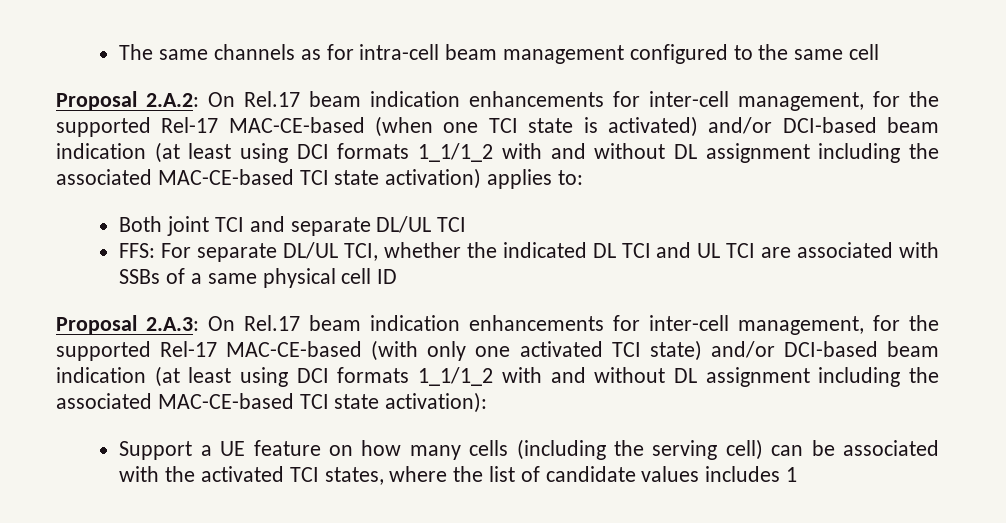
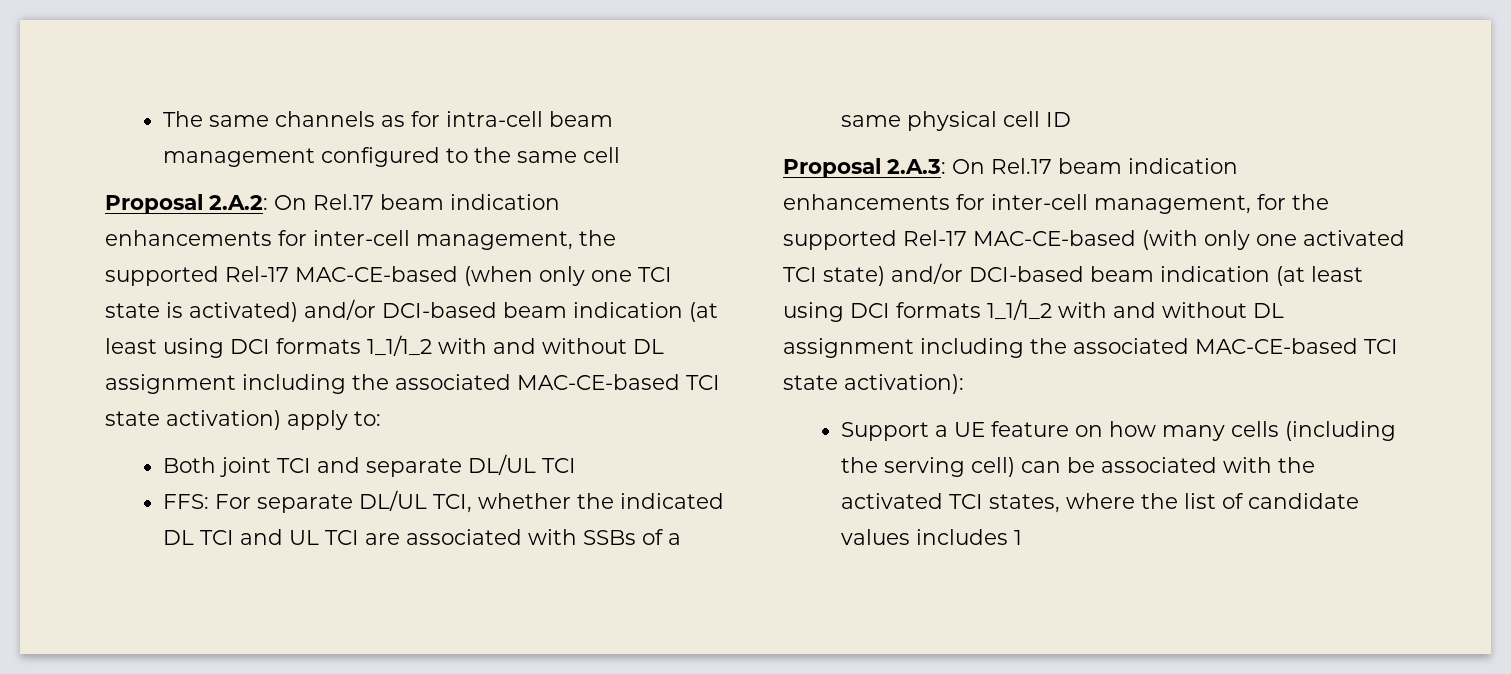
- Proposal 2.A.2: On Rel.17 beam indication enhancements for inter-cell management, for the supported Rel-17 MAC-CE-based (when one TCI state is activated) and/or DCI-based beam indication (at least using DCI formats 1_1/1_2 with and without DL assignment including the associated MAC-CE-based TCI state activation) applies to:
+ Proposal 2.A.2: On Rel.17 beam indication enhancements for inter-cell management, the supported Rel-17 MAC-CE-based (when only one TCI state is activated) and/or DCI-based beam indication (at least using DCI formats 1_1/1_2 with and without DL assignment including the associated MAC-CE-based TCI state activation) apply to:

